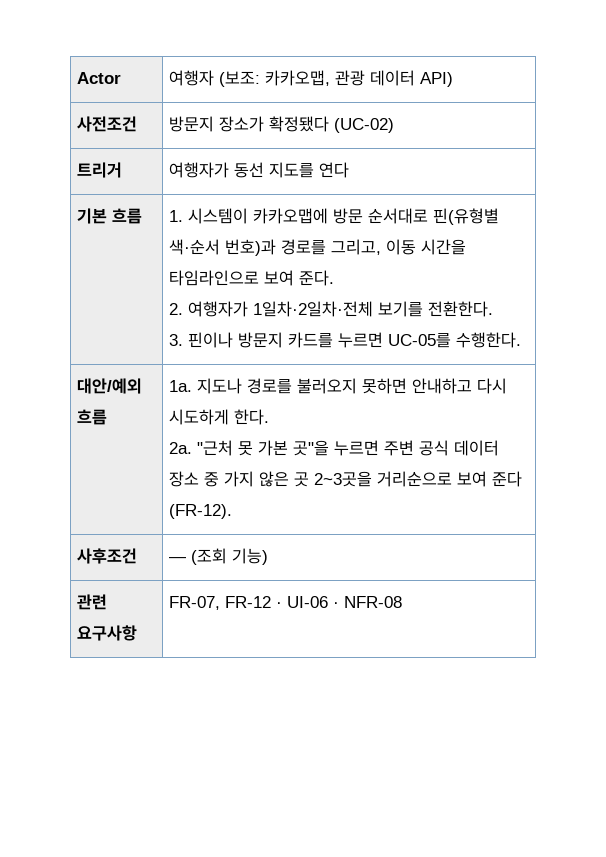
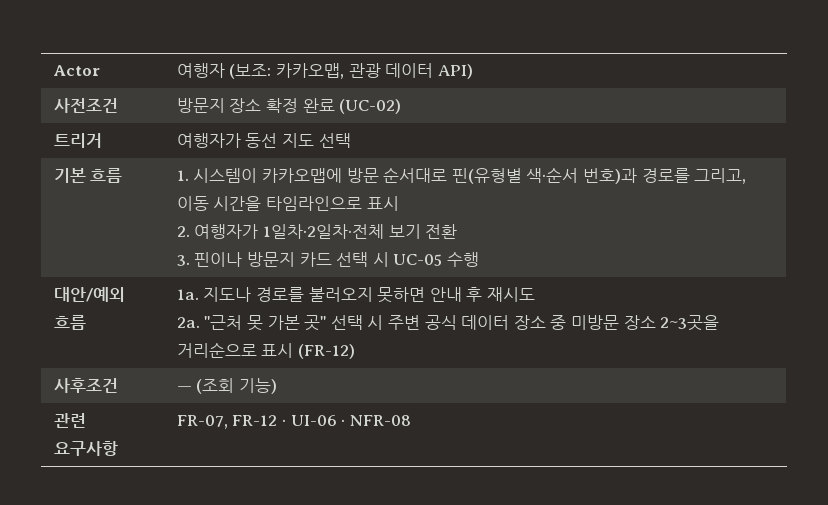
- 사전조건 | 방문지 장소가 확정됐다 (UC-02)
+ 사전조건 | 방문지 장소 확정 완료 (UC-02)
- 트리거 | 여행자가 동선 지도를 연다
+ 트리거 | 여행자가 동선 지도 선택
- 기본 흐름 | 1. 시스템이 카카오맵에 방문 순서대로 핀(유형별 색·순서 번호)과 경로를 그리고, 이동 시간을 타임라인으로 보여 준다.
- 2. 여행자가 1일차·2일차·전체 보기를 전환한다.
- 3. 핀이나 방문지 카드를 누르면 UC-05를 수행한다.
+ 기본 흐름 | 1. 시스템이 카카오맵에 방문 순서대로 핀(유형별 색·순서 번호)과 경로를 그리고, 이동 시간을 타임라인으로 표시
+ 2. 여행자가 1일차·2일차·전체 보기 전환
+ 3. 핀이나 방문지 카드 선택 시 UC-05 수행
- 대안/예외 흐름 | 1a. 지도나 경로를 불러오지 못하면 안내하고 다시 시도하게 한다.
- 2a. "근처 못 가본 곳"을 누르면 주변 공식 데이터 장소 중 가지 않은 곳 2~3곳을 거리순으로 보여 준다 (FR-12).
+ 대안/예외 흐름 | 1a. 지도나 경로를 불러오지 못하면 안내 후 재시도
+ 2a. "근처 못 가본 곳" 선택 시 주변 공식 데이터 장소 중 미방문 장소 2~3곳을 거리순으로 표시 (FR-12)

